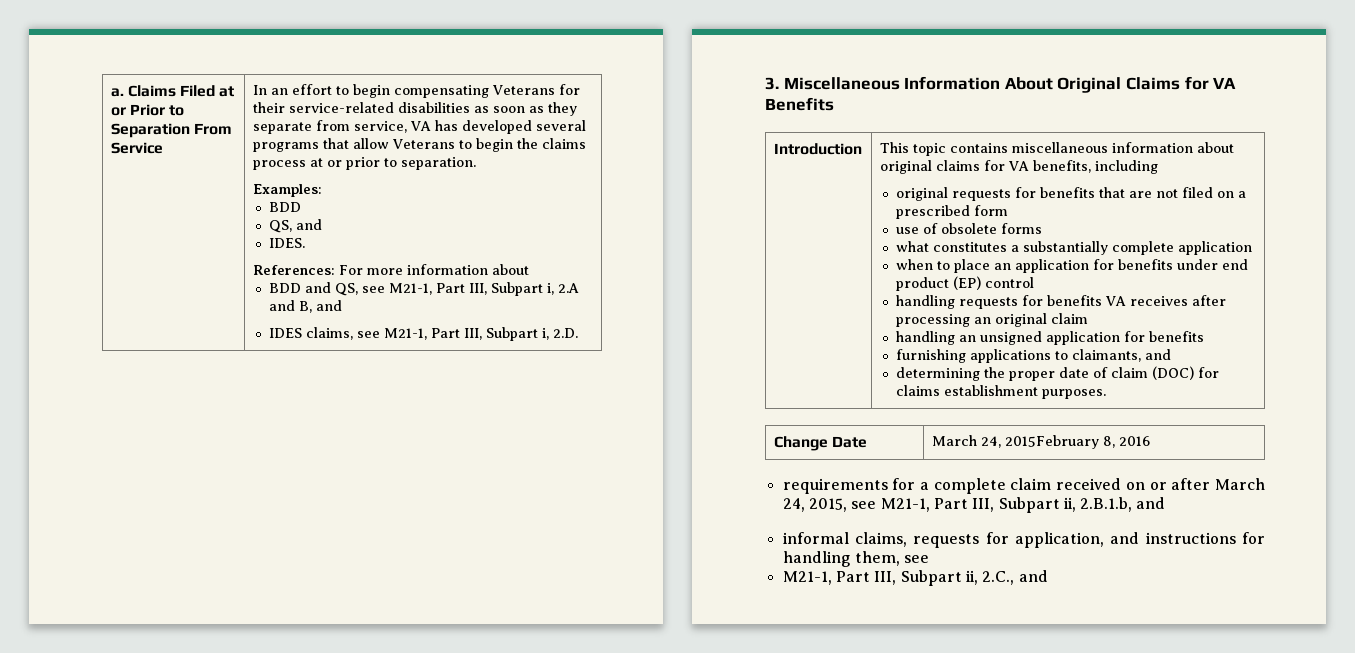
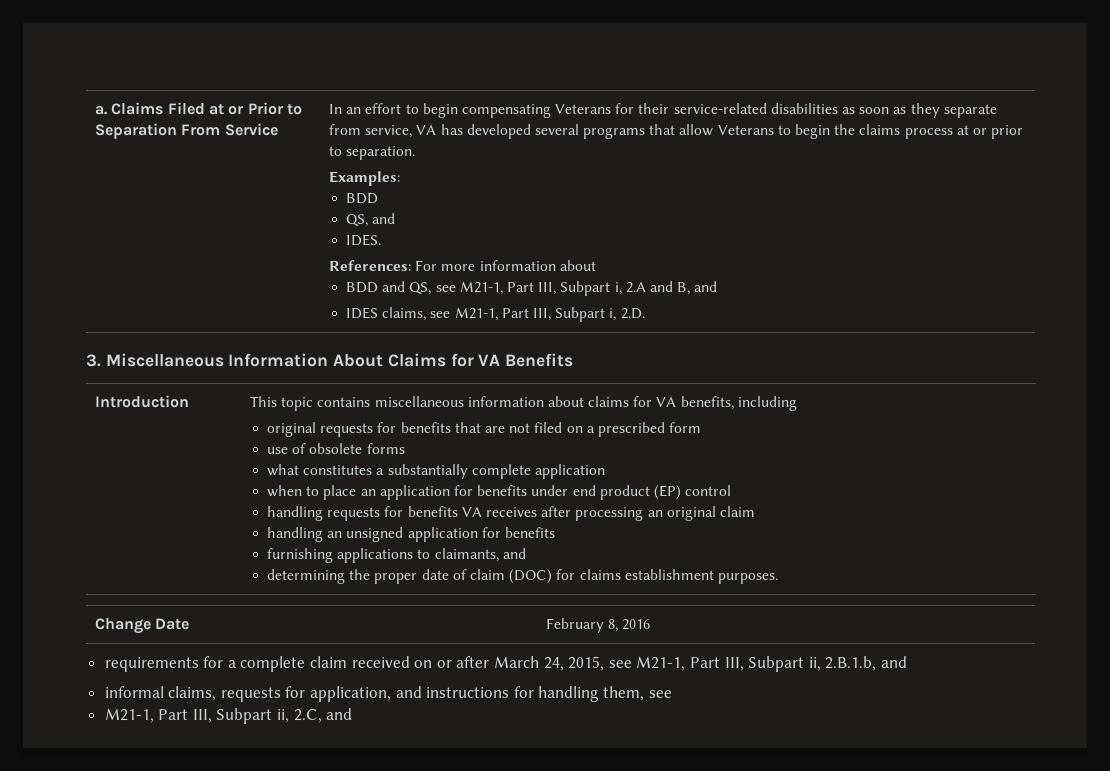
- 3. Miscellaneous Information About Original Claims for VA Benefits
+ 3. Miscellaneous Information About Claims for VA Benefits
- This topic contains miscellaneous information about original claims for VA benefits, including
+ This topic contains miscellaneous information about claims for VA benefits, including
- Change Date | March 24, 2015February 8, 2016
+ Change Date | February 8, 2016
- M21-1, Part III, Subpart ii, 2.C., and
+ M21-1, Part III, Subpart ii, 2.C, and

